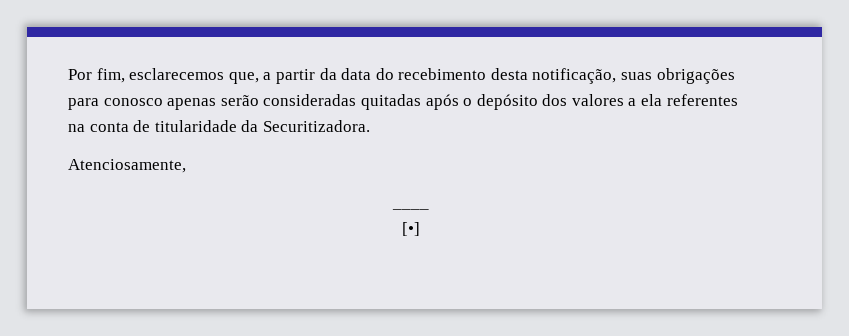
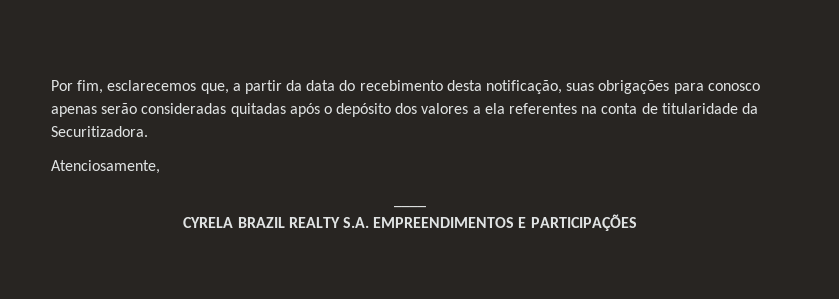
- [•]
+ CYRELA BRAZIL REALTY S.A. EMPREENDIMENTOS E PARTICIPAÇÕES

